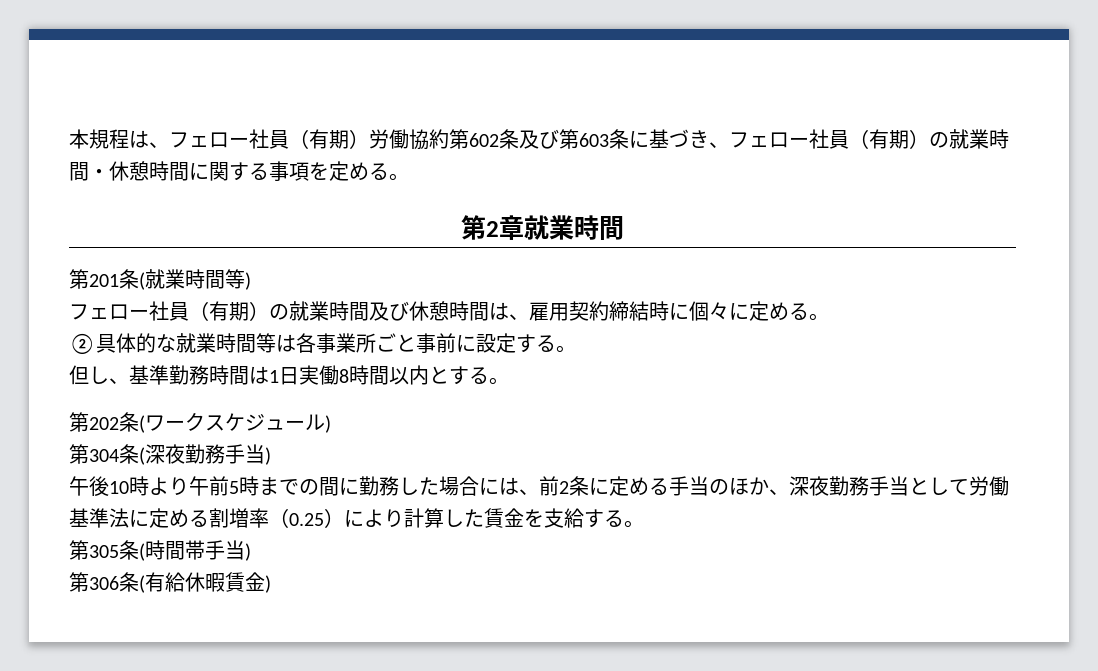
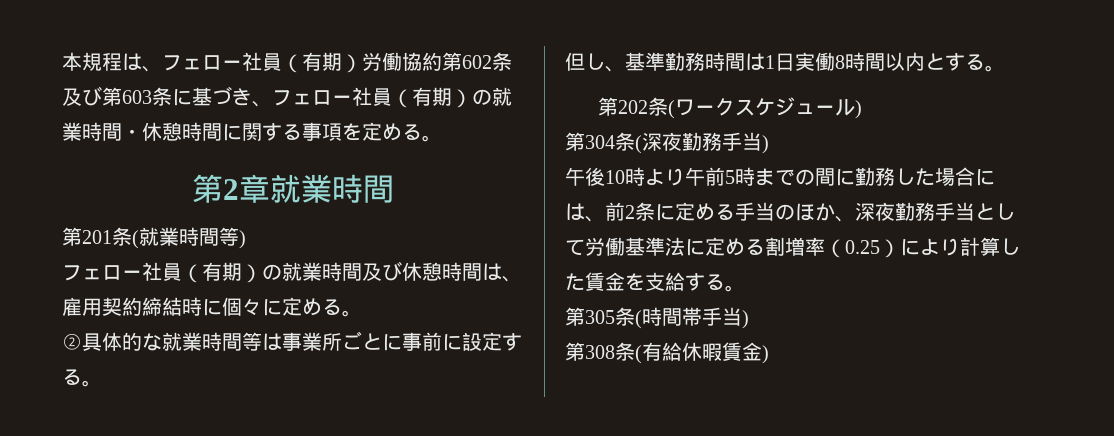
- ②具体的な就業時間等は各事業所ごと事前に設定する。
+ ②具体的な就業時間等は事業所ごとに事前に設定する。
- 第306条(有給休暇賃金)
+ 第308条(有給休暇賃金)

